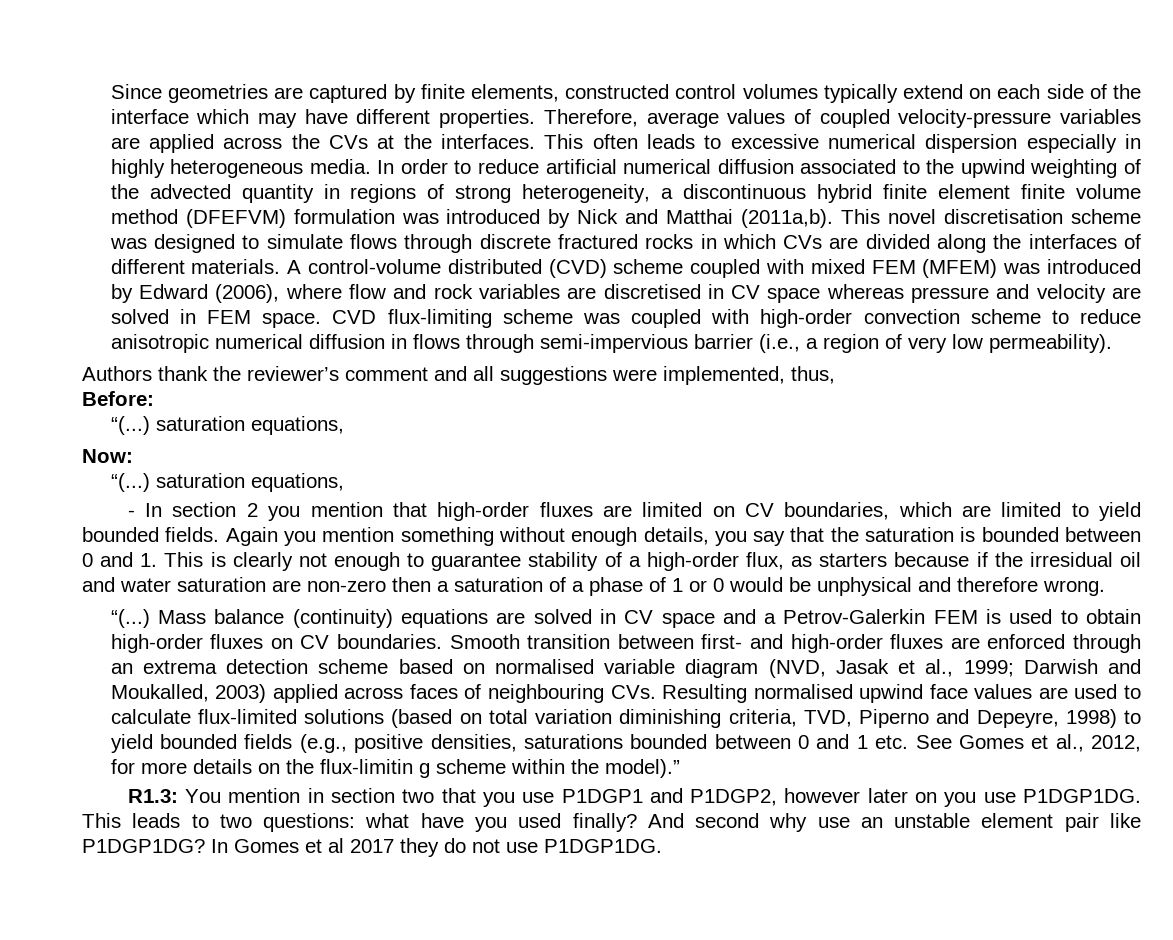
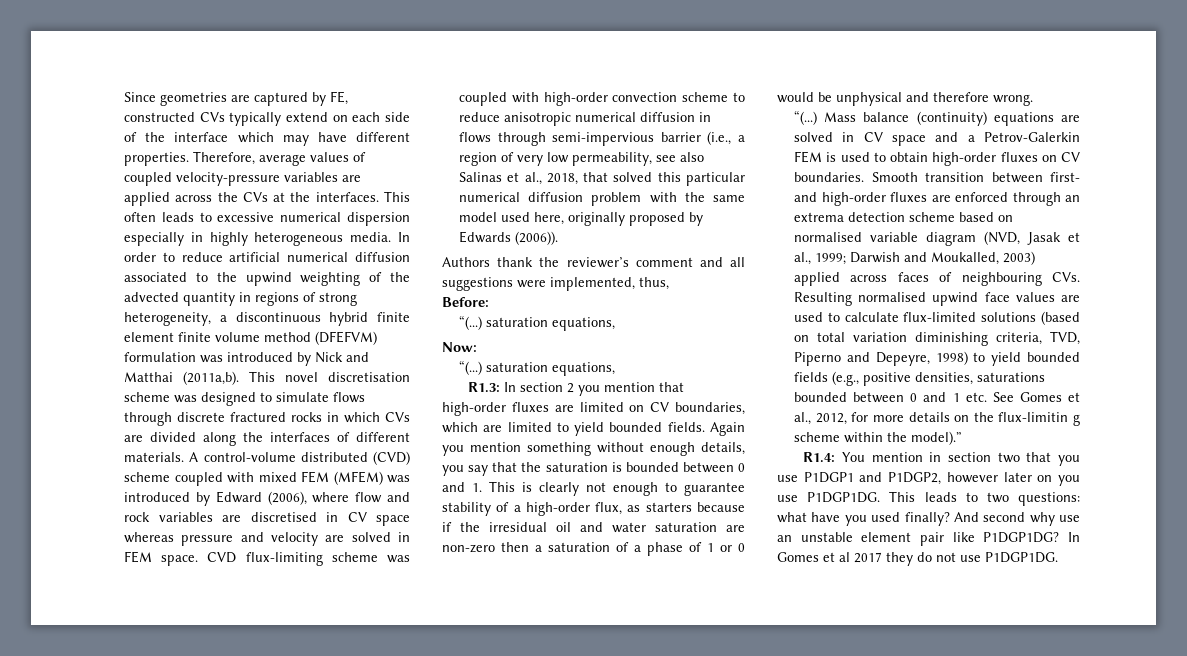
- Since geometries are captured by finite elements, constructed control volumes typically extend on each side of the interface which may have different properties.
+ Since geometries are captured by FE, constructed CVs typically extend on each side of the interface which may have different properties.
- CVD flux-limiting scheme was coupled with high-order convection scheme to reduce anisotropic numerical diffusion in flows through semi-impervious barrier (i.e., a region of very low permeability).
+ CVD flux-limiting scheme was coupled with high-order convection scheme to reduce anisotropic numerical diffusion in flows through semi-impervious barrier (i.e., a region of very low permeability, see also Salinas et al., 2018, that solved this particular numerical diffusion problem with the same model used here, originally proposed by Edwards (2006)).
- - In section 2 you mention that high-order fluxes are limited on CV boundaries, which are limited to yield bounded fields.
+ R1.3: In section 2 you mention that high-order fluxes are limited on CV boundaries, which are limited to yield bounded fields.
- R1.3: You mention in section two that you use P1DGP1 and P1DGP2, however later on you use P1DGP1DG.
+ R1.4: You mention in section two that you use P1DGP1 and P1DGP2, however later on you use P1DGP1DG.

